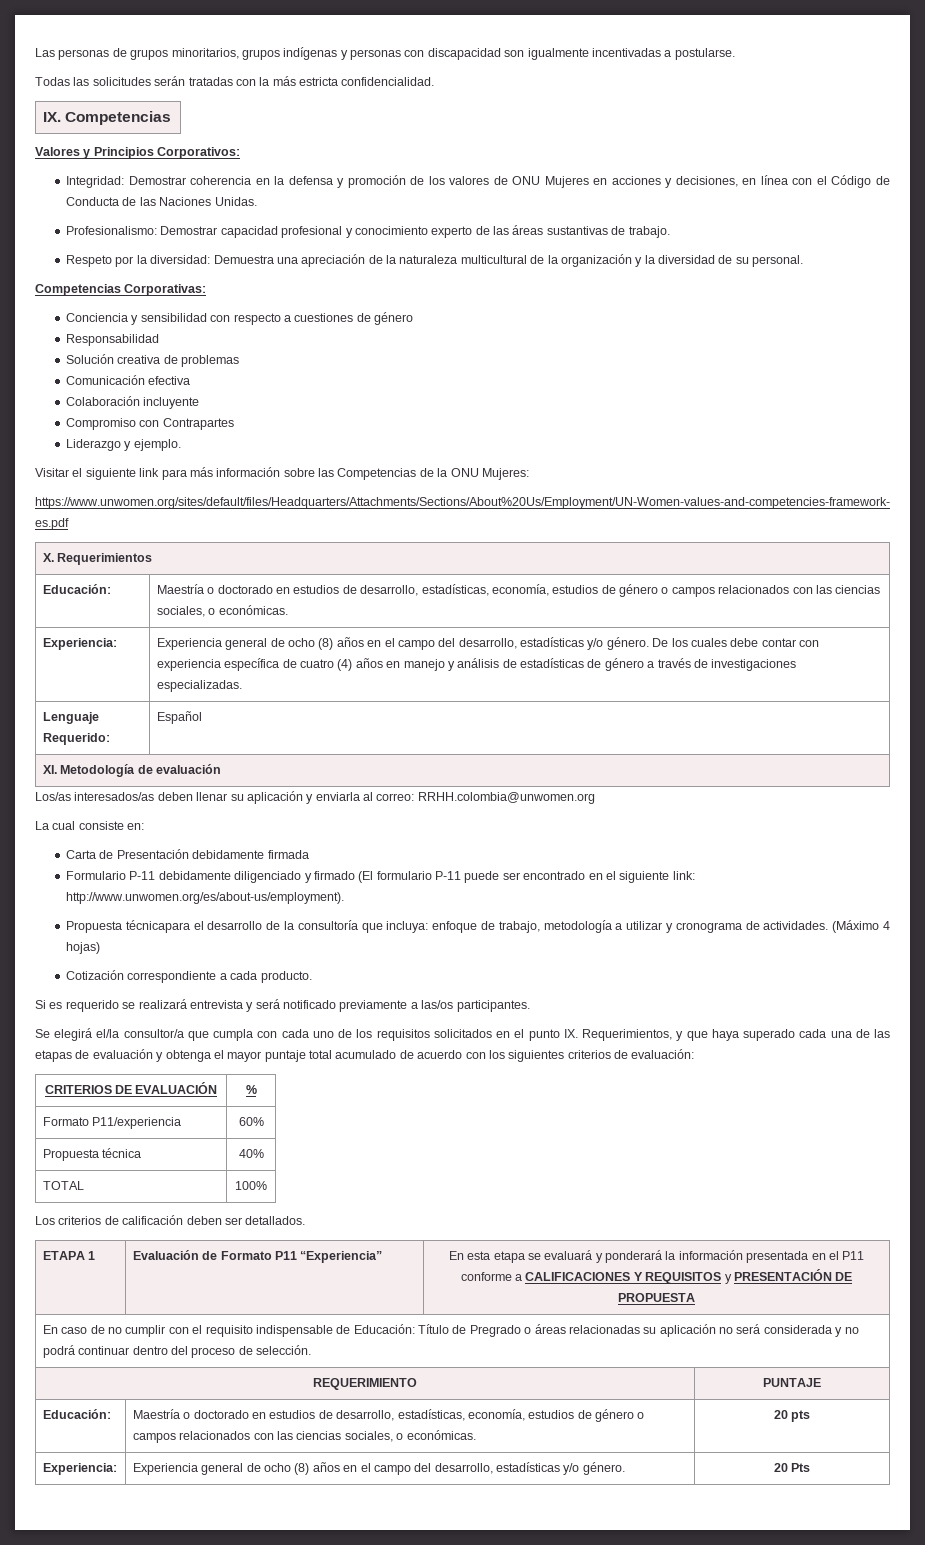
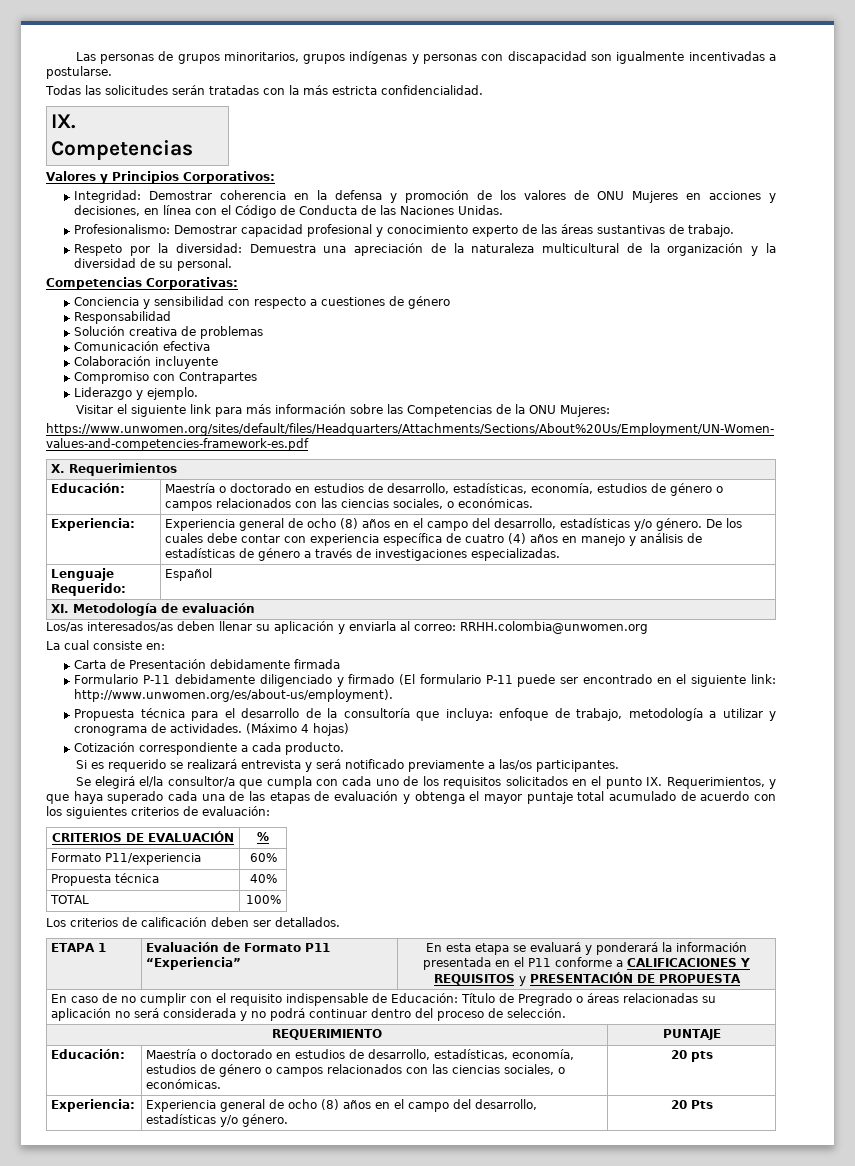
- Propuesta técnicapara el desarrollo de la consultoría que incluya: enfoque de trabajo, metodología a utilizar y cronograma de actividades.
+ Propuesta técnica para el desarrollo de la consultoría que incluya: enfoque de trabajo, metodología a utilizar y cronograma de actividades.

